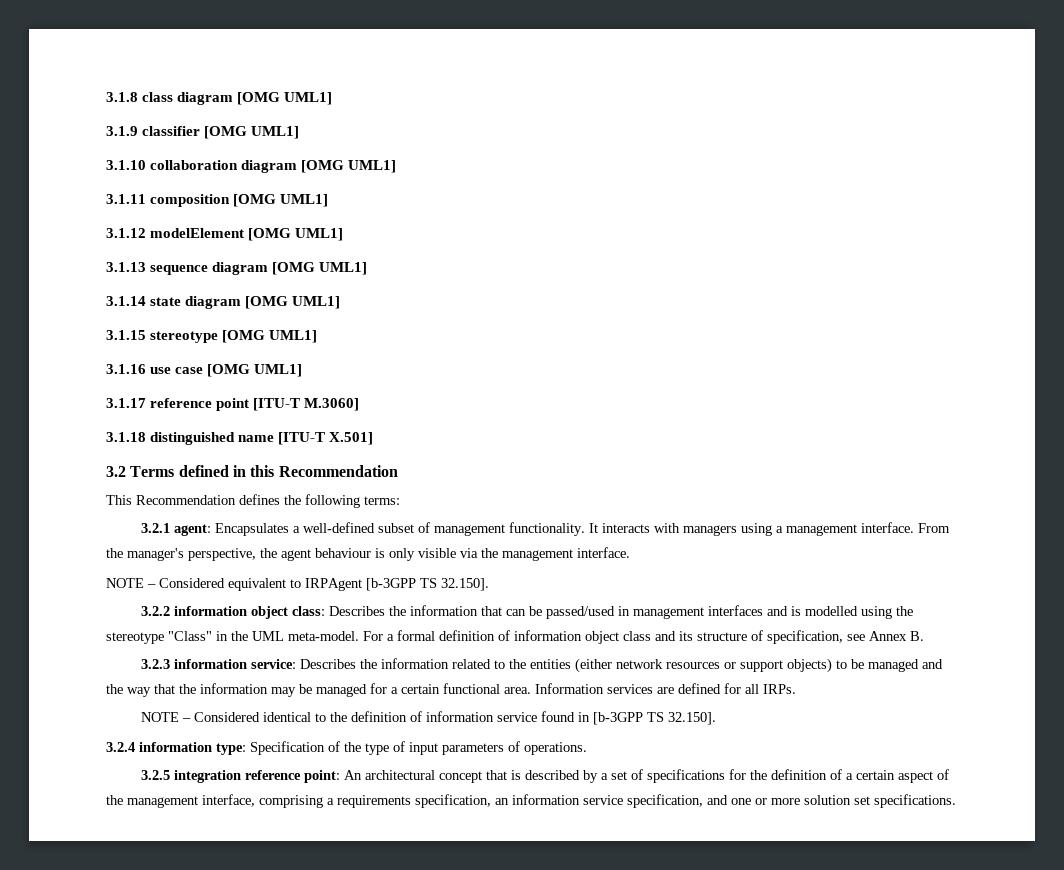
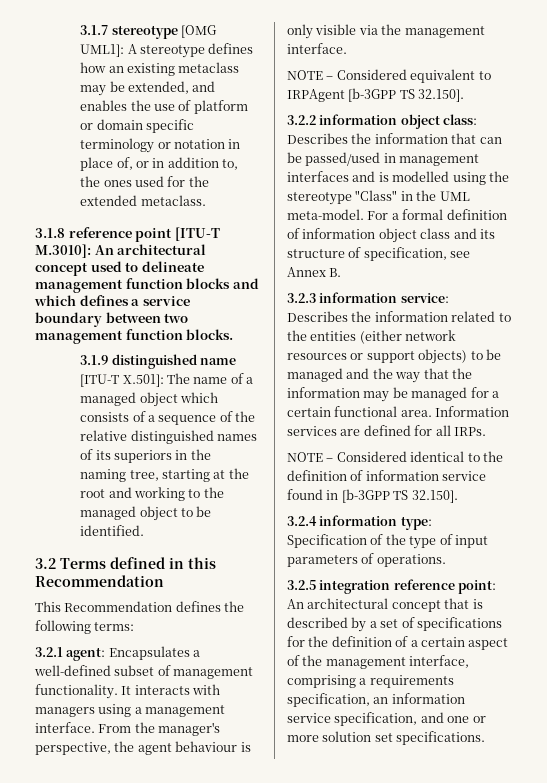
- 3.1.8 class diagram [OMG UML1]
- 3.1.9 classifier [OMG UML1]
- 3.1.10 collaboration diagram [OMG UML1]
- 3.1.11 composition [OMG UML1]
- 3.1.12 modelElement [OMG UML1]
- 3.1.13 sequence diagram [OMG UML1]
- 3.1.14 state diagram [OMG UML1]
- 3.1.15 stereotype [OMG UML1]
- 3.1.16 use case [OMG UML1]
- 3.1.17 reference point [ITU-T M.3060]
- 3.1.18 distinguished name [ITU-T X.501]
+ 3.1.7 stereotype [OMG UML1]: A stereotype defines how an existing metaclass may be extended, and enables the use of platform or domain specific terminology or notation in place of, or in addition to, the ones used for the extended metaclass.
+ 3.1.8 reference point [ITU-T M.3010]: An architectural concept used to delineate management function blocks and which defines a service boundary between two management function blocks.
+ 3.1.9 distinguished name [ITU-T X.501]: The name of a managed object which consists of a sequence of the relative distinguished names of its superiors in the naming tree, starting at the root and working to the managed object to be identified.

